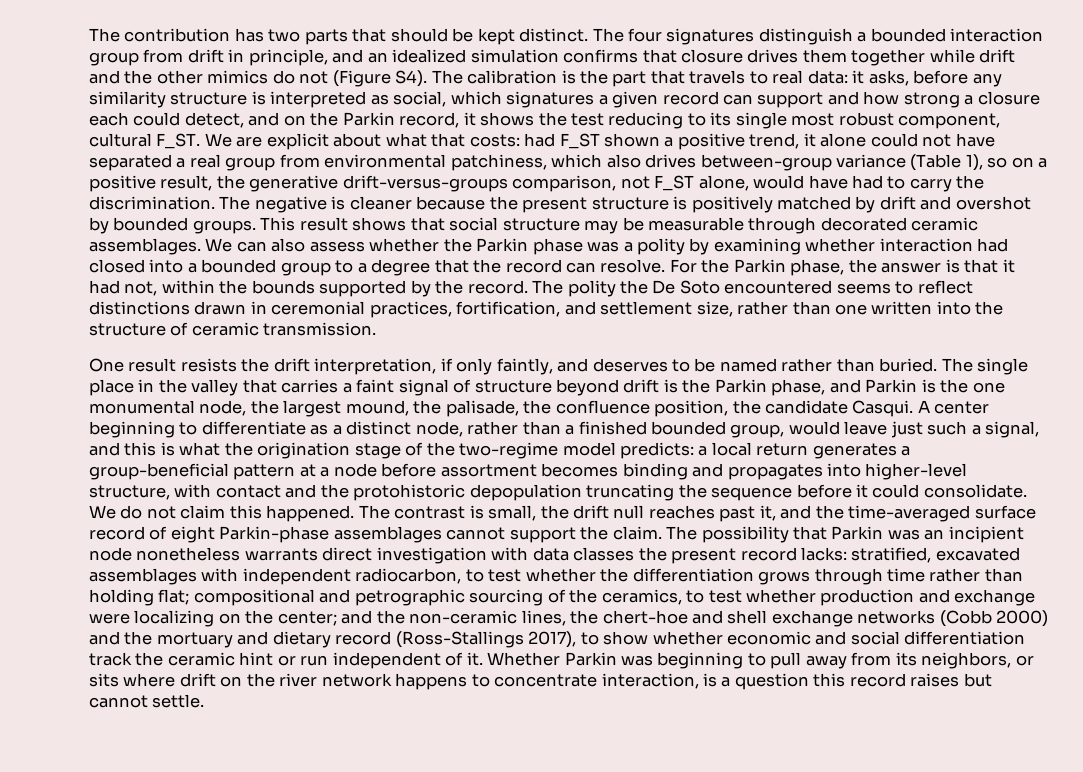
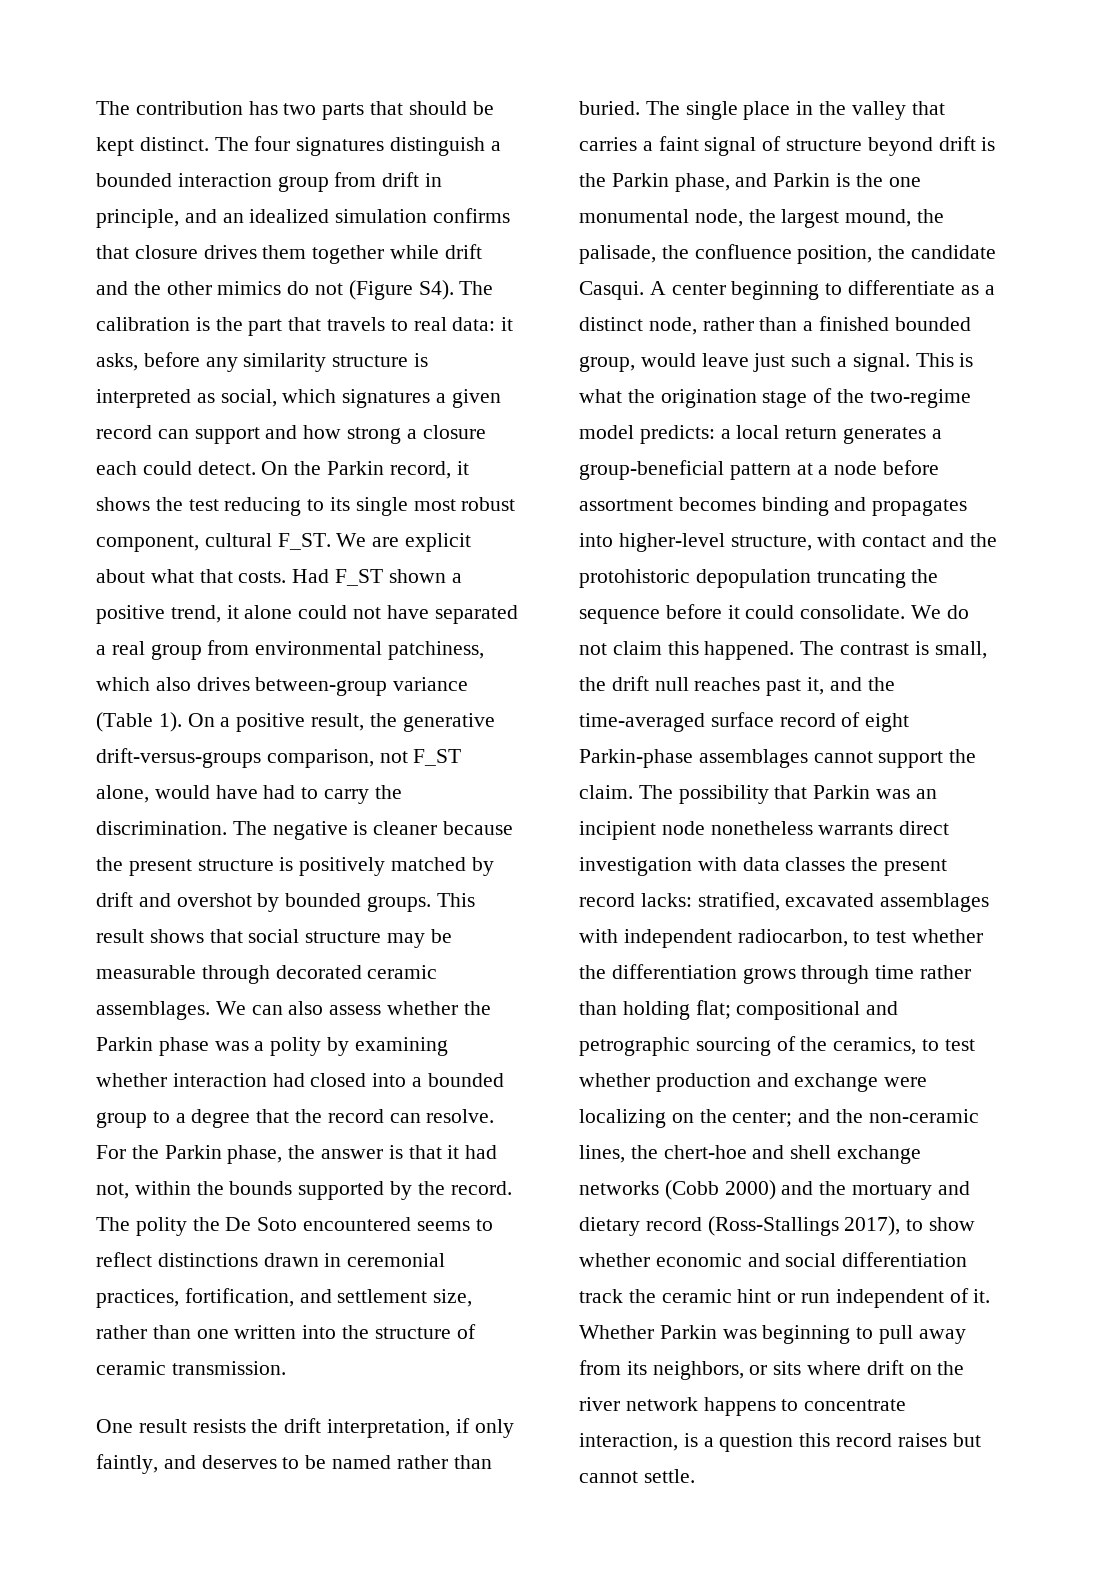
- it asks, before any similarity structure is interpreted as social, which signatures a given record can support and how strong a closure each could detect, and on the Parkin record, it shows the test reducing to its single most robust component, cultural F_ST.
+ it asks, before any similarity structure is interpreted as social, which signatures a given record can support and how strong a closure each could detect. On the Parkin record, it shows the test reducing to its single most robust component, cultural F_ST.
- We are explicit about what that costs: had F_ST shown a positive trend, it alone could not have separated a real group from environmental patchiness, which also drives between-group variance (Table 1), so on a positive result, the generative drift-versus-groups comparison, not F_ST alone, would have had to carry the discrimination.
+ We are explicit about what that costs. Had F_ST shown a positive trend, it alone could not have separated a real group from environmental patchiness, which also drives between-group variance (Table 1). On a positive result, the generative drift-versus-groups comparison, not F_ST alone, would have had to carry the discrimination.
- A center beginning to differentiate as a distinct node, rather than a finished bounded group, would leave just such a signal, and this is what the origination stage of the two-regime model predicts:
+ A center beginning to differentiate as a distinct node, rather than a finished bounded group, would leave just such a signal. This is what the origination stage of the two-regime model predicts:

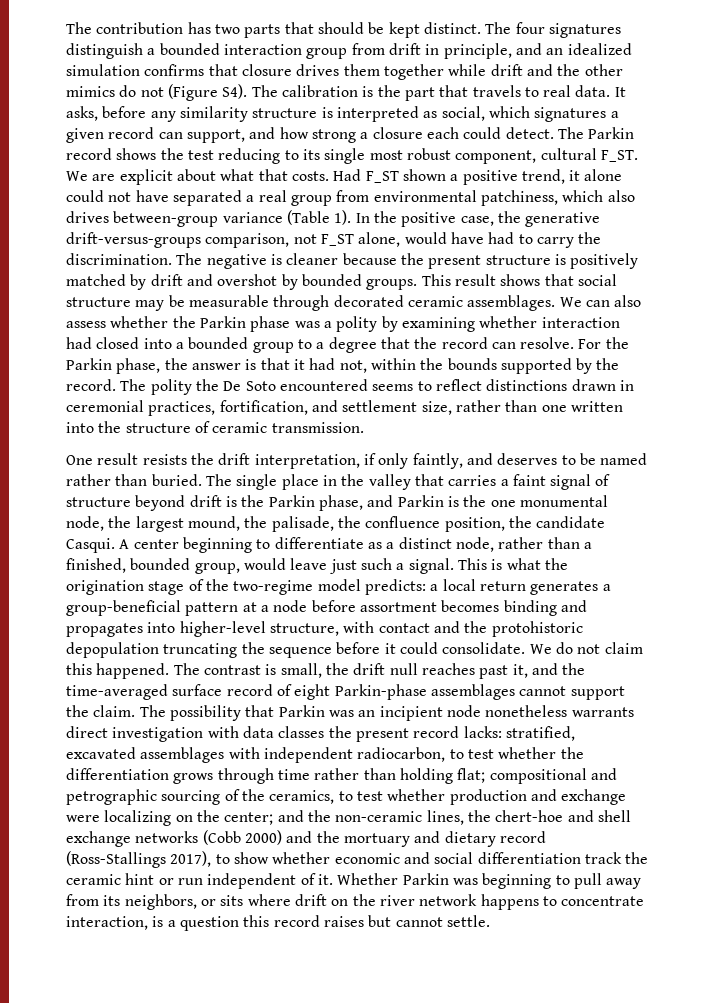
- The four signatures distinguish a bounded interaction group from drift in principle, and an idealized simulation confirms that closure drives them together while drift and the other mimics do not (Figure S4). The calibration is the part that travels to real data: it asks, before any similarity structure is interpreted as social, which signatures a given record can support and how strong a closure each could detect.
+ The four signatures distinguish a bounded interaction group from drift in principle, and an idealized simulation confirms that closure drives them together while drift and the other mimics do not (Figure S4). The calibration is the part that travels to real data. It asks, before any similarity structure is interpreted as social, which signatures a given record can support, and how strong a closure each could detect.
- On the Parkin record, it shows the test reducing to its single most robust component, cultural F_ST.
+ The Parkin record shows the test reducing to its single most robust component, cultural F_ST.
- On a positive result, the generative drift-versus-groups comparison, not F_ST alone, would have had to carry the discrimination.
+ In the positive case, the generative drift-versus-groups comparison, not F_ST alone, would have had to carry the discrimination.
- A center beginning to differentiate as a distinct node, rather than a finished bounded group, would leave just such a signal.
+ A center beginning to differentiate as a distinct node, rather than a finished, bounded group, would leave just such a signal.

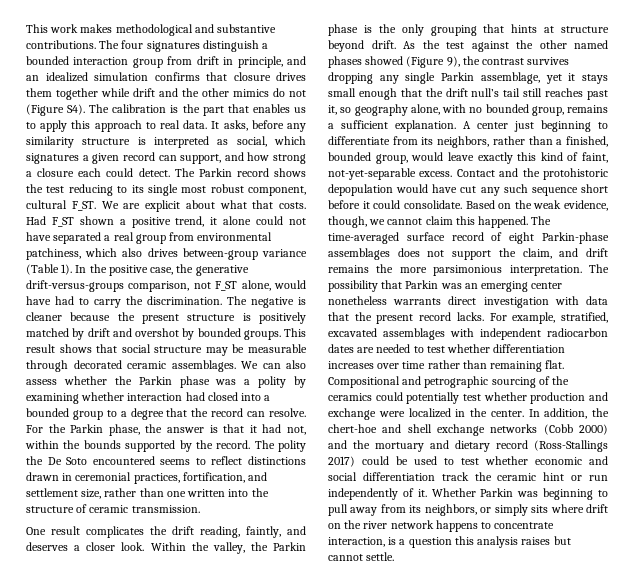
- The contribution has two parts that should be kept distinct.
+ This work makes methodological and substantive contributions.
- The four signatures distinguish a bounded interaction group from drift in principle, and an idealized simulation confirms that closure drives them together while drift and the other mimics do not (Figure S4). The calibration is the part that travels to real data.
+ The four signatures distinguish a bounded interaction group from drift in principle, and an idealized simulation confirms that closure drives them together while drift and the other mimics do not (Figure S4). The calibration is the part that enables us to apply this approach to real data.
- One result resists the drift interpretation, if only faintly, and deserves to be named rather than buried. The single place in the valley that carries a faint signal of structure beyond drift is the Parkin phase, and Parkin is the one monumental node, the largest mound, the palisade, the confluence position, the candidate Casqui.
+ One result complicates the drift reading, faintly, and deserves a closer look. Within the valley, the Parkin phase is the only grouping that hints at structure beyond drift. As the test against the other named phases showed (Figure 9), the contrast survives dropping any single Parkin assemblage, yet it stays small enough that the drift null’s tail still reaches past it, so geography alone, with no bounded group, remains a sufficient explanation.
- A center beginning to differentiate as a distinct node, rather than a finished, bounded group, would leave just such a signal. This is what the origination stage of the two-regime model predicts: a local return generates a group-beneficial pattern at a node before assortment becomes binding and propagates into higher-level structure, with contact and the protohistoric depopulation truncating the sequence before it could consolidate. We do not claim this happened. The contrast is small, the drift null reaches past it, and the time-averaged surface record of eight Parkin-phase assemblages cannot support the claim.
+ A center just beginning to differentiate from its neighbors, rather than a finished, bounded group, would leave exactly this kind of faint, not-yet-separable excess. Contact and the protohistoric depopulation would have cut any such sequence short before it could consolidate. Based on the weak evidence, though, we cannot claim this happened. The time-averaged surface record of eight Parkin-phase assemblages does not support the claim, and drift remains the more parsimonious interpretation.
- The possibility that Parkin was an incipient node nonetheless warrants direct investigation with data classes the present record lacks: stratified, excavated assemblages with independent radiocarbon, to test whether the differentiation grows through time rather than holding flat; compositional and petrographic sourcing of the ceramics, to test whether production and exchange were localizing on the center; and the non-ceramic lines, the chert-hoe and shell exchange networks (Cobb 2000) and the mortuary and dietary record (Ross-Stallings 2017), to show whether economic and social differentiation track the ceramic hint or run independent of it.
+ The possibility that Parkin was an emerging center nonetheless warrants direct investigation with data that the present record lacks. For example, stratified, excavated assemblages with independent radiocarbon dates are needed to test whether differentiation increases over time rather than remaining flat. Compositional and petrographic sourcing of the ceramics could potentially test whether production and exchange were localized in the center. In addition, the chert-hoe and shell exchange networks (Cobb 2000) and the mortuary and dietary record (Ross-Stallings 2017) could be used to test whether economic and social differentiation track the ceramic hint or run independently of it.
- Whether Parkin was beginning to pull away from its neighbors, or sits where drift on the river network happens to concentrate interaction, is a question this record raises but cannot settle.
+ Whether Parkin was beginning to pull away from its neighbors, or simply sits where drift on the river network happens to concentrate interaction, is a question this analysis raises but cannot settle.

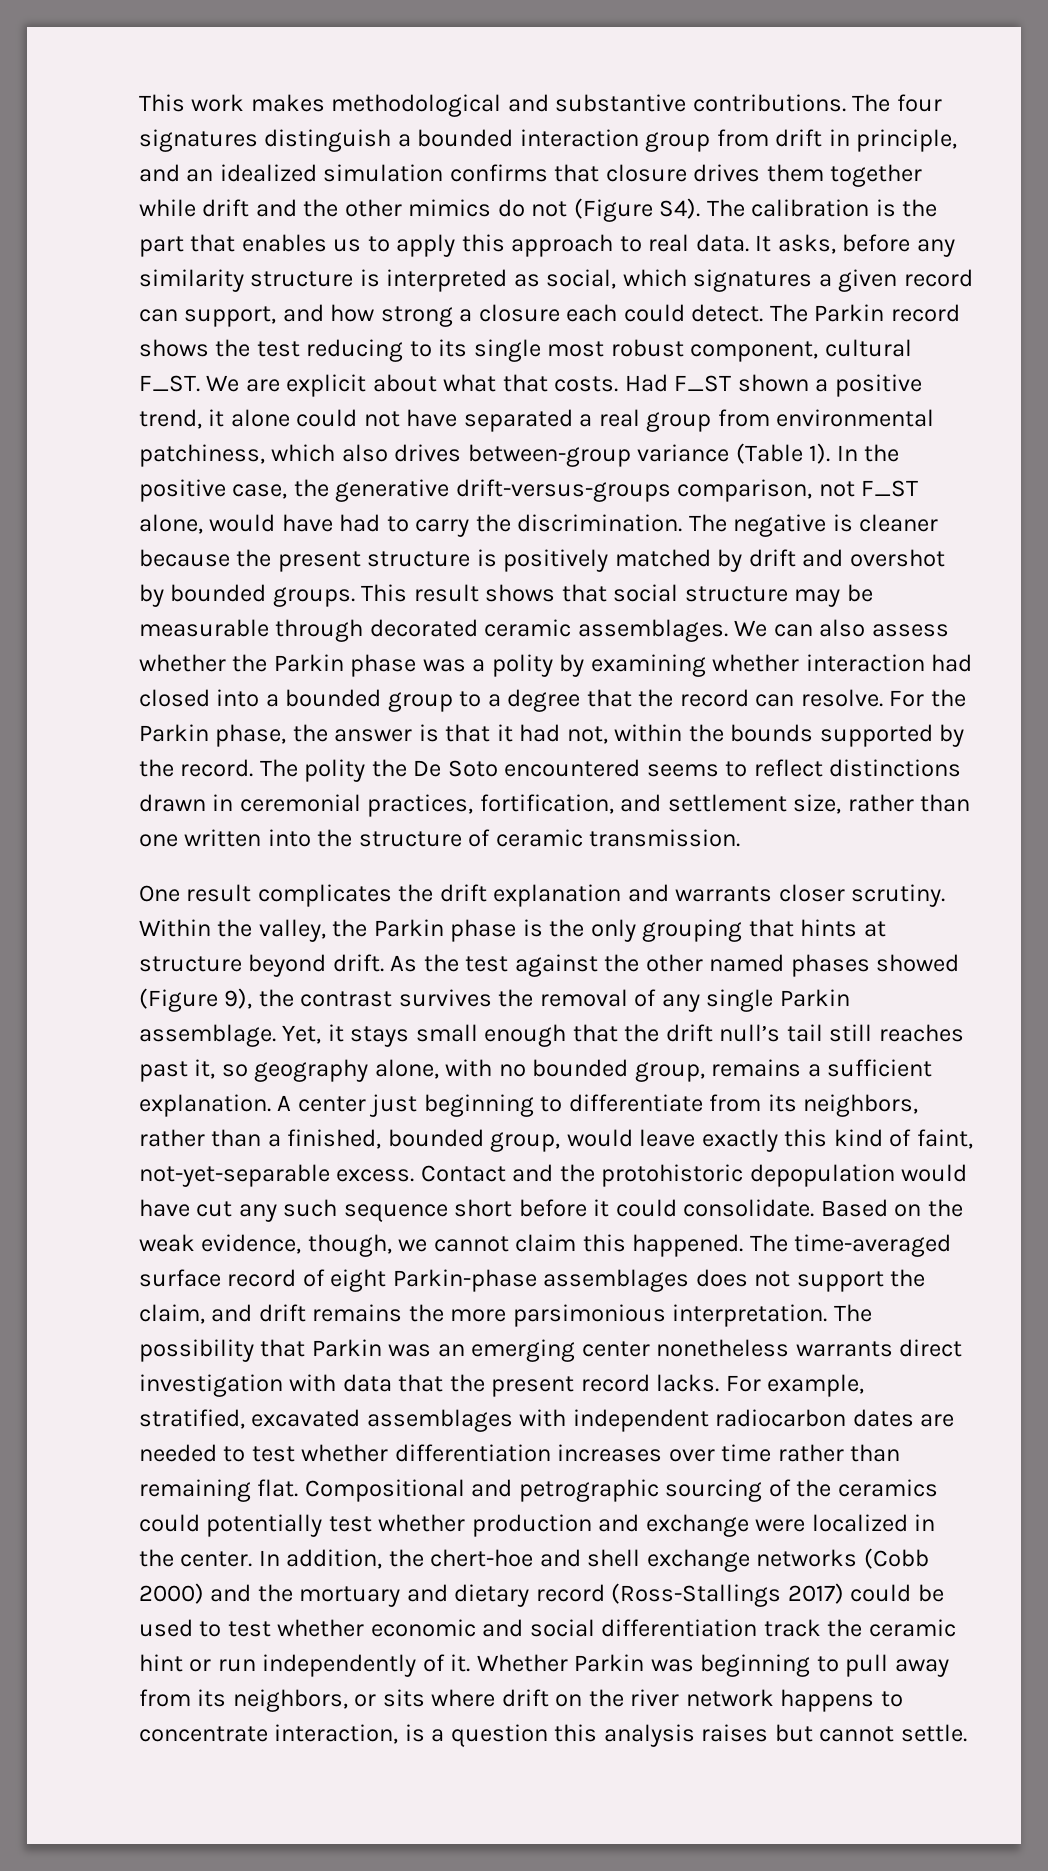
- One result complicates the drift reading, faintly, and deserves a closer look.
+ One result complicates the drift explanation and warrants closer scrutiny.
- As the test against the other named phases showed (Figure 9), the contrast survives dropping any single Parkin assemblage, yet it stays small enough that the drift null’s tail still reaches past it, so geography alone, with no bounded group, remains a sufficient explanation.
+ As the test against the other named phases showed (Figure 9), the contrast survives the removal of any single Parkin assemblage. Yet, it stays small enough that the drift null’s tail still reaches past it, so geography alone, with no bounded group, remains a sufficient explanation.
- Whether Parkin was beginning to pull away from its neighbors, or simply sits where drift on the river network happens to concentrate interaction, is a question this analysis raises but cannot settle.
+ Whether Parkin was beginning to pull away from its neighbors, or sits where drift on the river network happens to concentrate interaction, is a question this analysis raises but cannot settle.

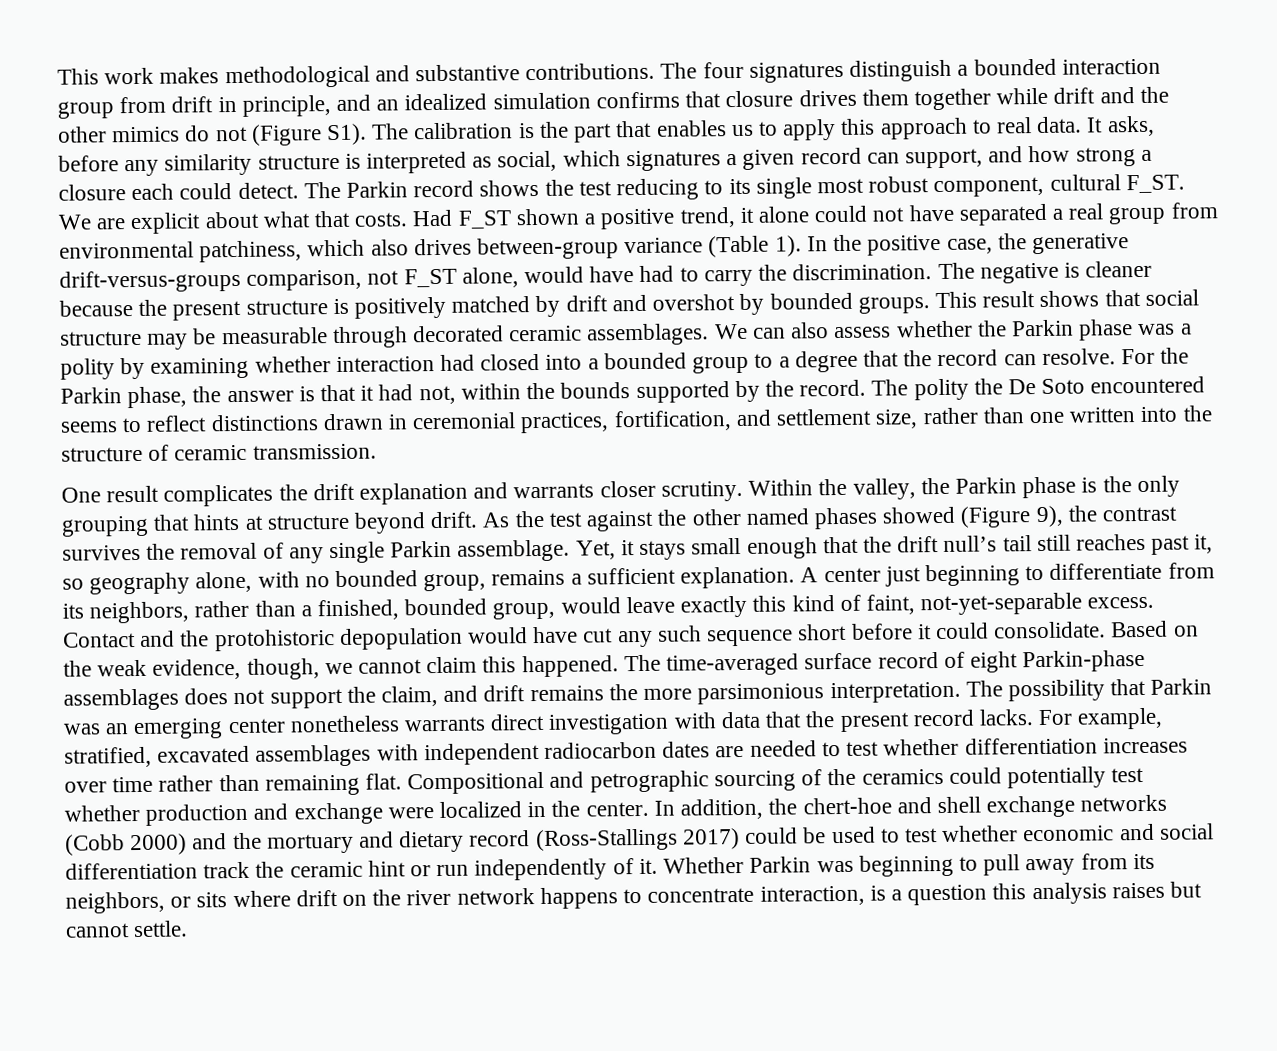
- The four signatures distinguish a bounded interaction group from drift in principle, and an idealized simulation confirms that closure drives them together while drift and the other mimics do not (Figure S4). The calibration is the part that enables us to apply this approach to real data.
+ The four signatures distinguish a bounded interaction group from drift in principle, and an idealized simulation confirms that closure drives them together while drift and the other mimics do not (Figure S1). The calibration is the part that enables us to apply this approach to real data.

